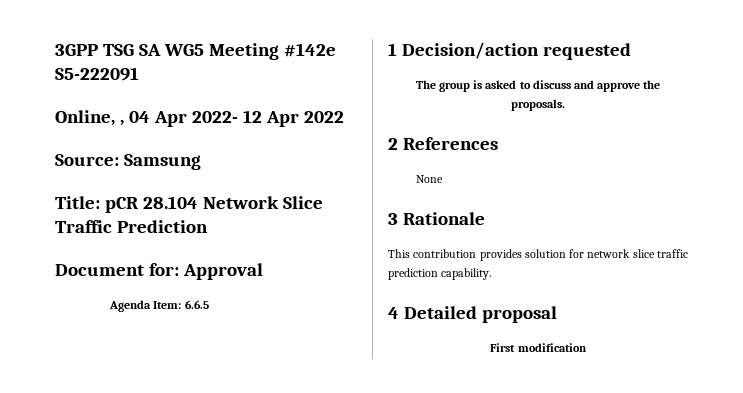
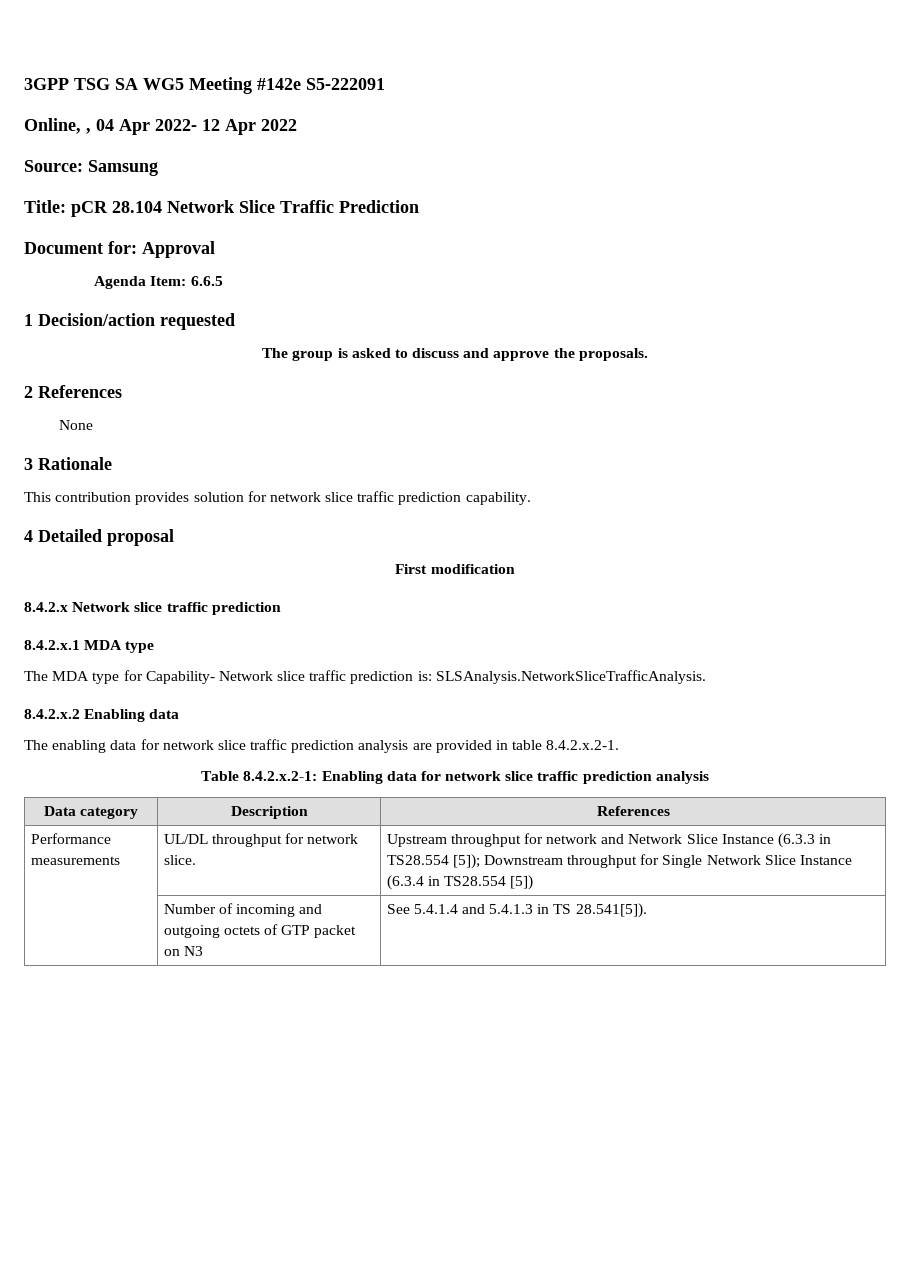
+ 8.4.2.x Network slice traffic prediction
+ 8.4.2.x.1 MDA type
+ The MDA type for Capability- Network slice traffic prediction is: SLSAnalysis.NetworkSliceTrafficAnalysis.
+ 8.4.2.x.2 Enabling data
+ The enabling data for network slice traffic prediction analysis are provided in table 8.4.2.x.2-1.
+ Table 8.4.2.x.2-1: Enabling data for network slice traffic prediction analysis
+ Data category | Description | References
+ Performance measurements | UL/DL throughput for network slice. | Upstream throughput for network and Network Slice Instance (6.3.3 in TS28.554 [5]); Downstream throughput for Single Network Slice Instance (6.3.4 in TS28.554 [5])
+ | Number of incoming and outgoing octets of GTP packet on N3 | See 5.4.1.4 and 5.4.1.3 in TS 28.541[5]).

